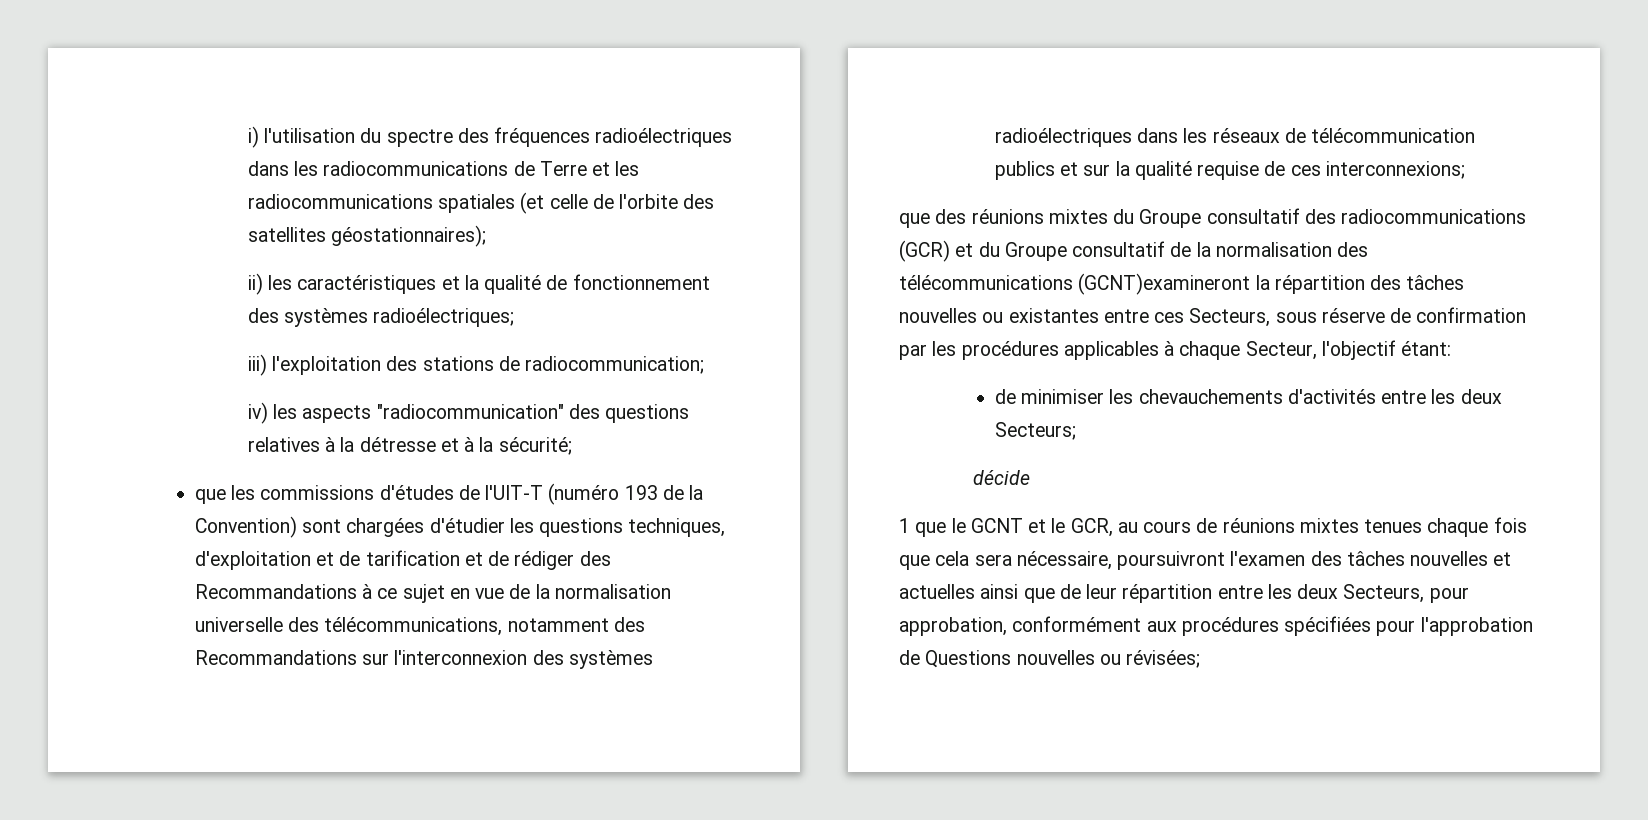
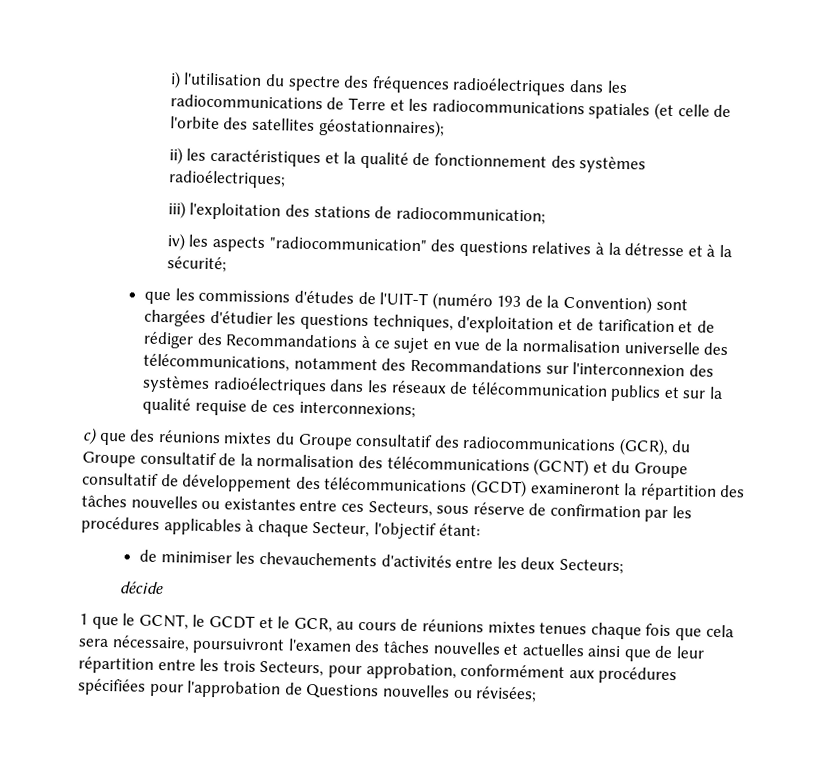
- que des réunions mixtes du Groupe consultatif des radiocommunications (GCR) et du Groupe consultatif de la normalisation des télécommunications (GCNT)examineront la répartition des tâches nouvelles ou existantes entre ces Secteurs, sous réserve de confirmation par les procédures applicables à chaque Secteur, l'objectif étant:
+ c) que des réunions mixtes du Groupe consultatif des radiocommunications (GCR), du Groupe consultatif de la normalisation des télécommunications (GCNT) et du Groupe consultatif de développement des télécommunications (GCDT) examineront la répartition des tâches nouvelles ou existantes entre ces Secteurs, sous réserve de confirmation par les procédures applicables à chaque Secteur, l'objectif étant:
- 1 que le GCNT et le GCR, au cours de réunions mixtes tenues chaque fois que cela sera nécessaire, poursuivront l'examen des tâches nouvelles et actuelles ainsi que de leur répartition entre les deux Secteurs, pour approbation, conformément aux procédures spécifiées pour l'approbation de Questions nouvelles ou révisées;
+ 1 que le GCNT, le GCDT et le GCR, au cours de réunions mixtes tenues chaque fois que cela sera nécessaire, poursuivront l'examen des tâches nouvelles et actuelles ainsi que de leur répartition entre les trois Secteurs, pour approbation, conformément aux procédures spécifiées pour l'approbation de Questions nouvelles ou révisées;

